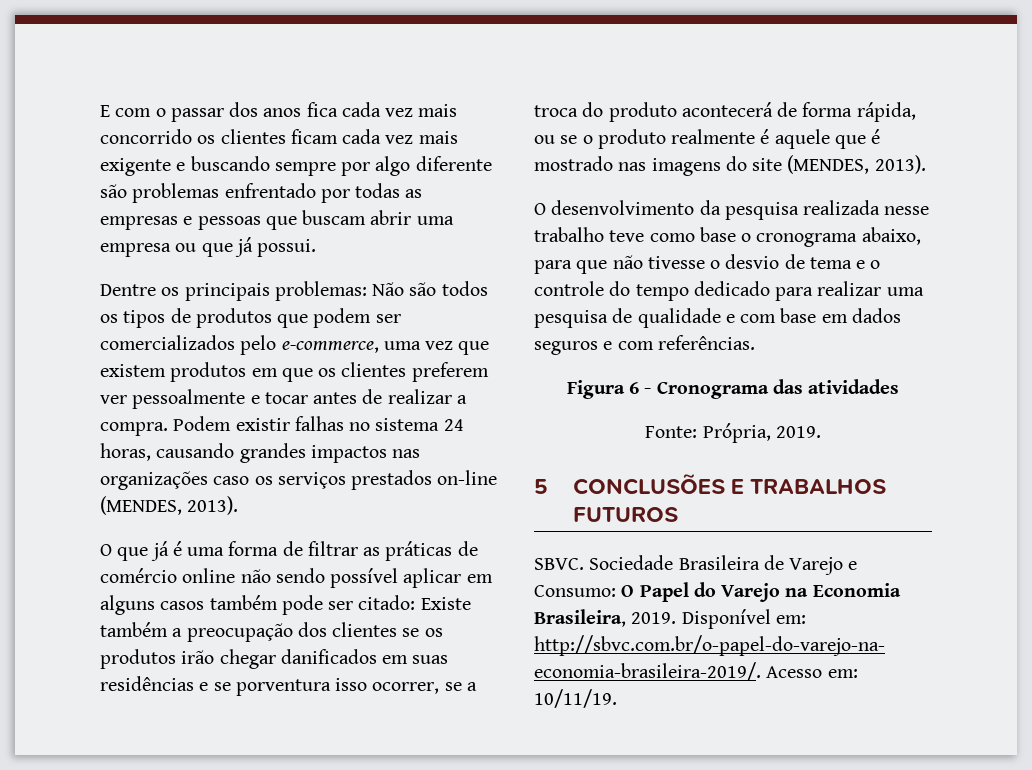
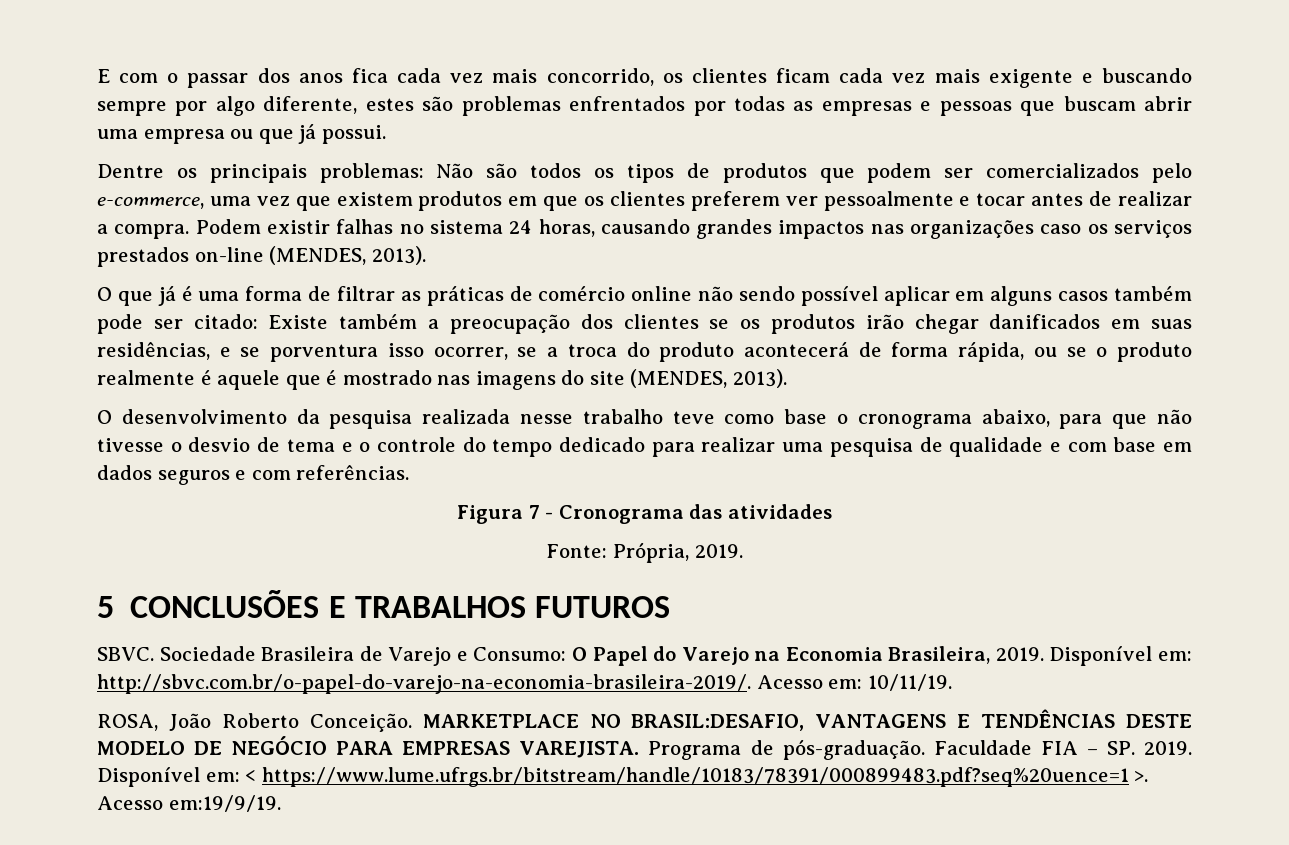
- E com o passar dos anos fica cada vez mais concorrido os clientes ficam cada vez mais exigente e buscando sempre por algo diferente são problemas enfrentado por todas as empresas e pessoas que buscam abrir uma empresa ou que já possui.
+ E com o passar dos anos fica cada vez mais concorrido, os clientes ficam cada vez mais exigente e buscando sempre por algo diferente, estes são problemas enfrentados por todas as empresas e pessoas que buscam abrir uma empresa ou que já possui.
- Existe também a preocupação dos clientes se os produtos irão chegar danificados em suas residências e se porventura isso ocorrer, se a troca do produto acontecerá de forma rápida, ou se o produto realmente é aquele que é mostrado nas imagens do site (MENDES, 2013).
+ Existe também a preocupação dos clientes se os produtos irão chegar danificados em suas residências, e se porventura isso ocorrer, se a troca do produto acontecerá de forma rápida, ou se o produto realmente é aquele que é mostrado nas imagens do site (MENDES, 2013).
- Figura 6 - Cronograma das atividades
+ Figura 7 - Cronograma das atividades
+ ROSA, João Roberto Conceição. MARKETPLACE NO BRASIL:DESAFIO, VANTAGENS E TENDÊNCIAS DESTE MODELO DE NEGÓCIO PARA EMPRESAS VAREJISTA. Programa de pós-graduação. Faculdade FIA – SP. 2019. Disponível em: < https://www.lume.ufrgs.br/bitstream/handle/10183/78391/000899483.pdf?seq%20uence=1 >. Acesso em:19/9/19.

